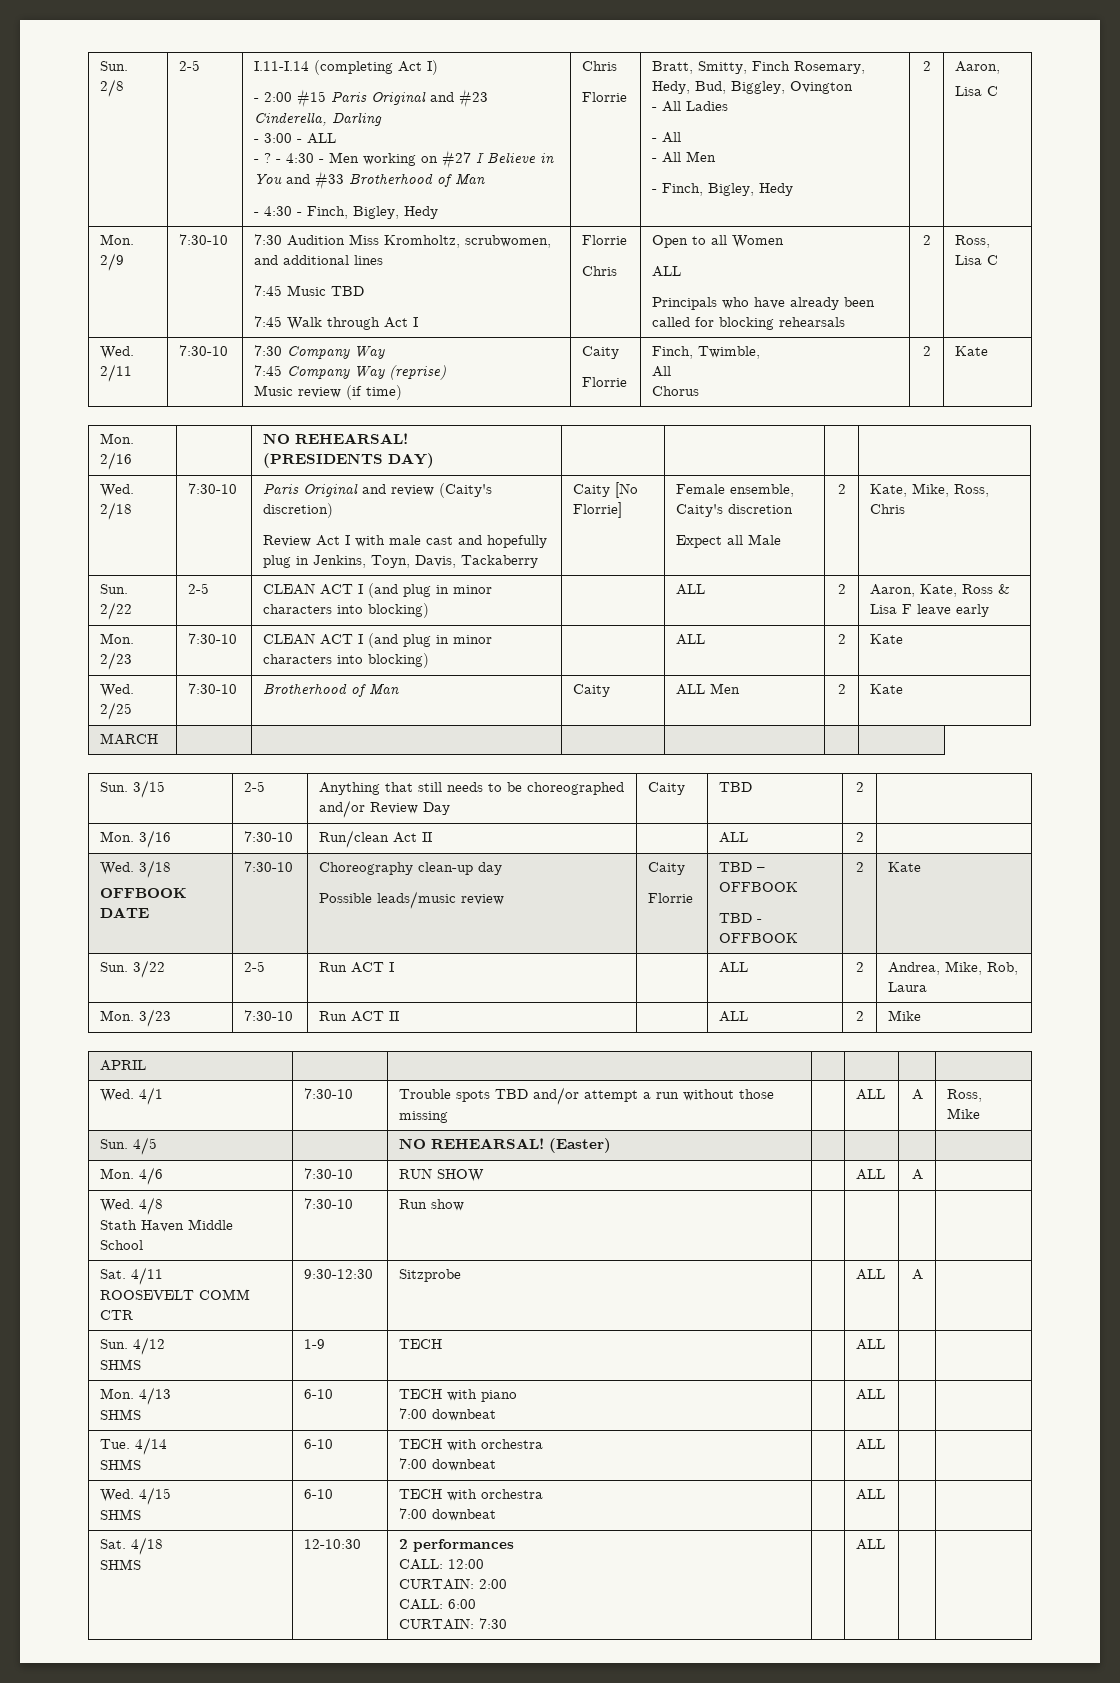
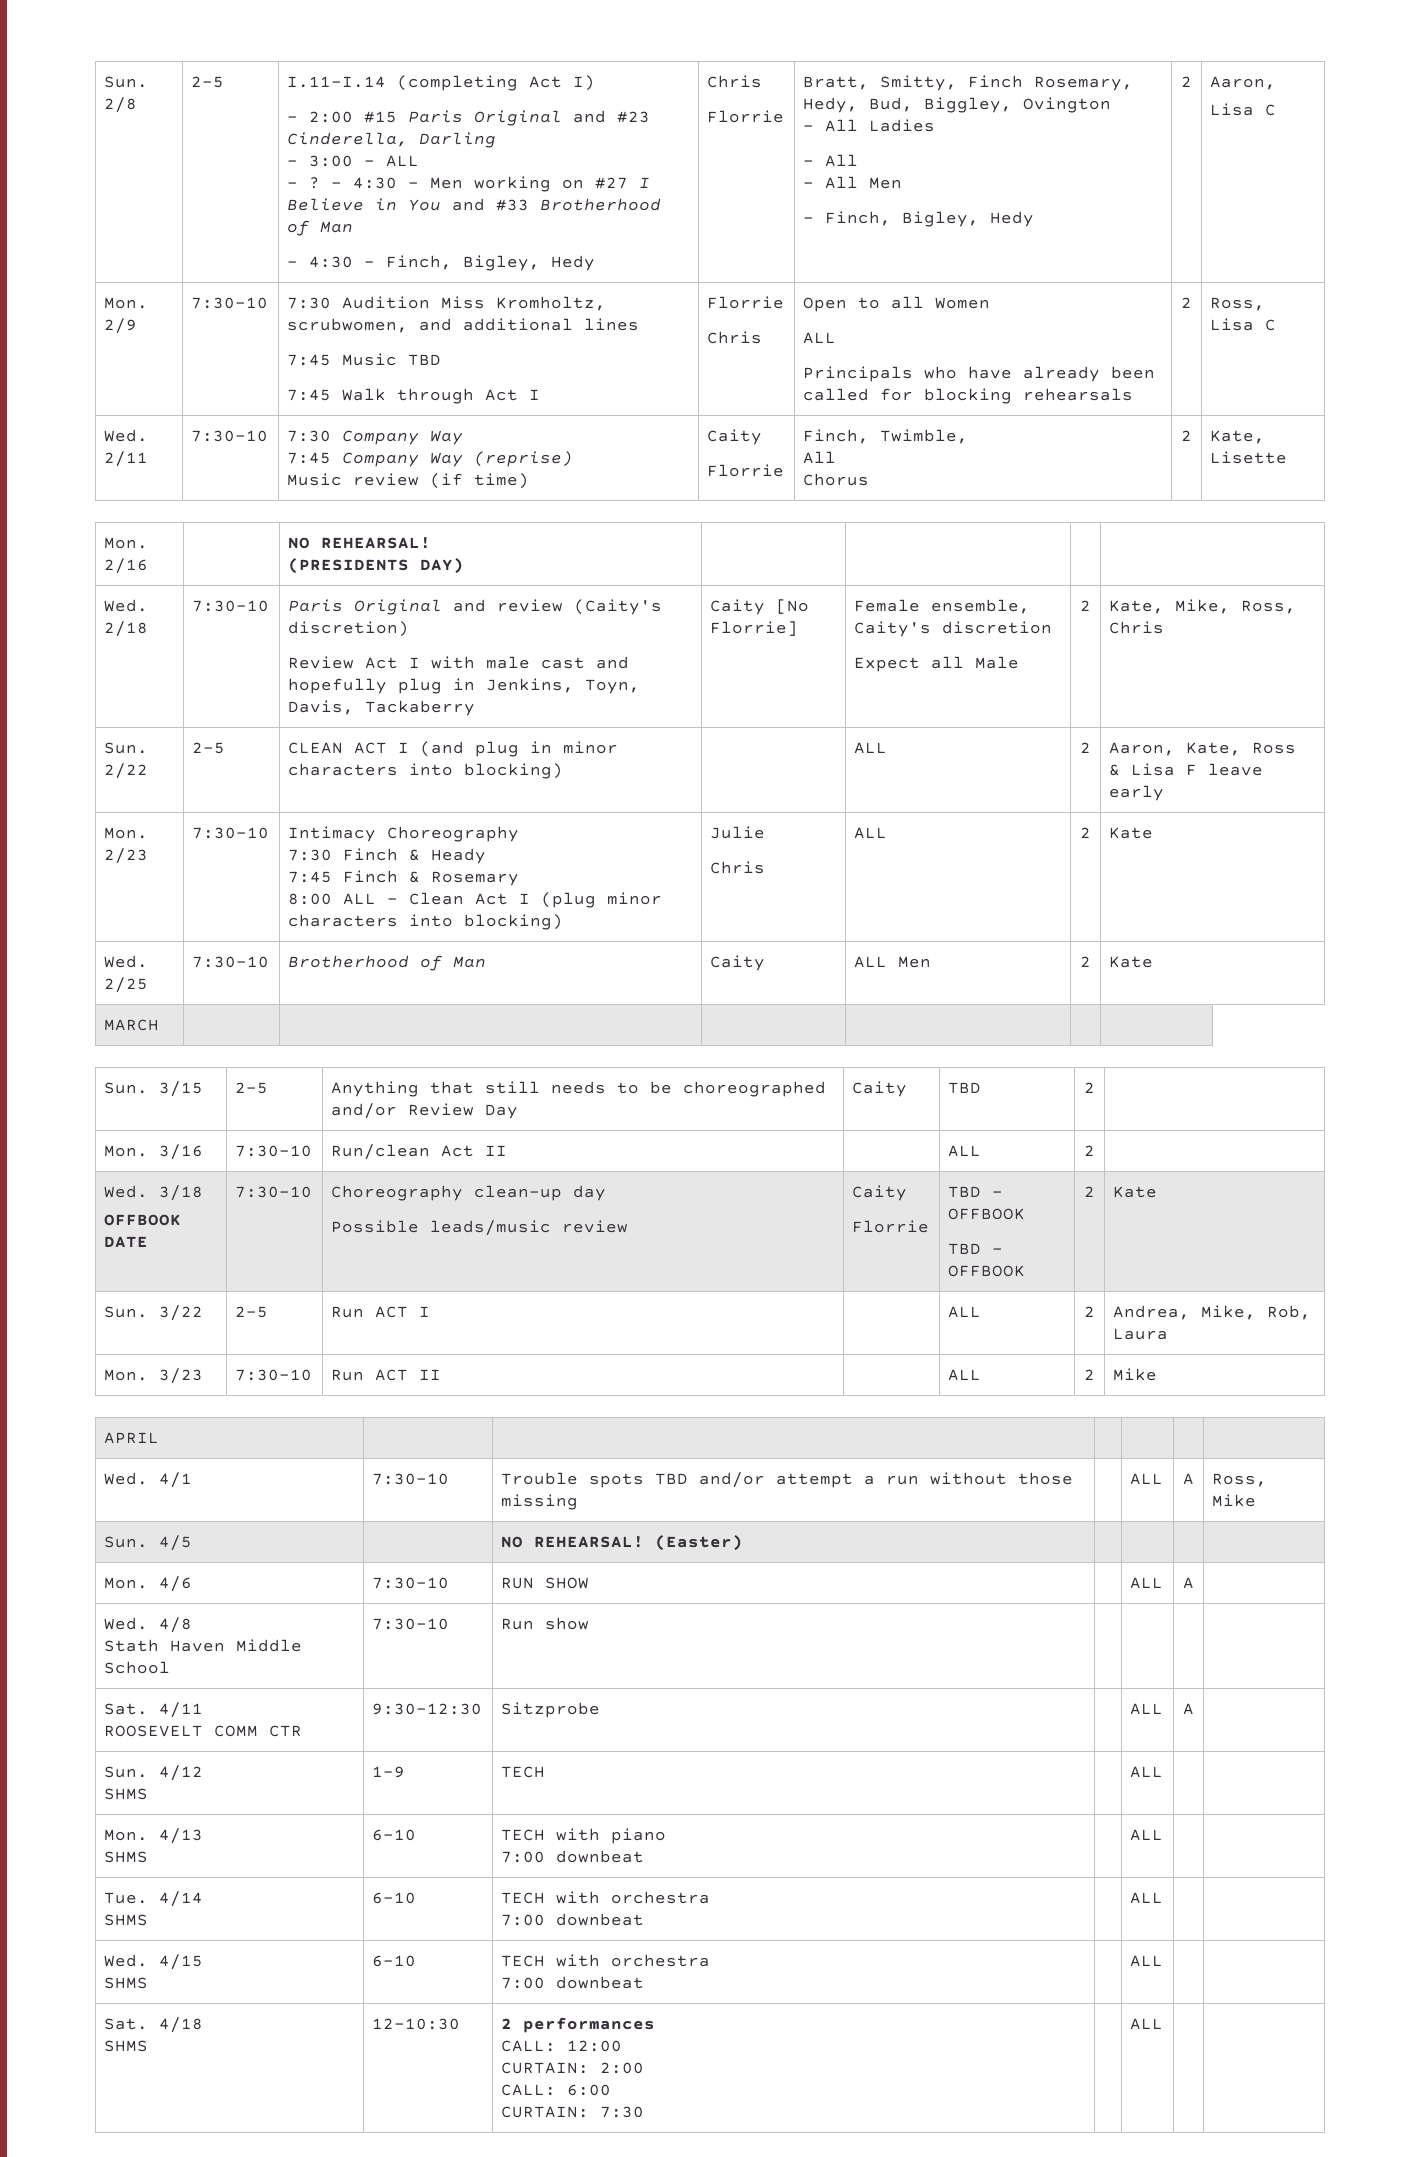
  Wed. 2/11 | 7:30-10 | 7:30 Company Way
  7:45 Company Way (reprise)
  Music review (if time) | Caity
  Florrie | Finch, Twimble,
  All
- Chorus | 2 | Kate
+ Chorus | 2 | Kate, Lisette
- Mon. 2/23 | 7:30-10 | CLEAN ACT I (and plug in minor characters into blocking) | | ALL | 2 | Kate
+ Mon. 2/23 | 7:30-10 | Intimacy Choreography
+ 7:30 Finch & Heady
+ 7:45 Finch & Rosemary
+ 8:00 ALL - Clean Act I (plug minor characters into blocking) | Julie
+ Chris | ALL | 2 | Kate

